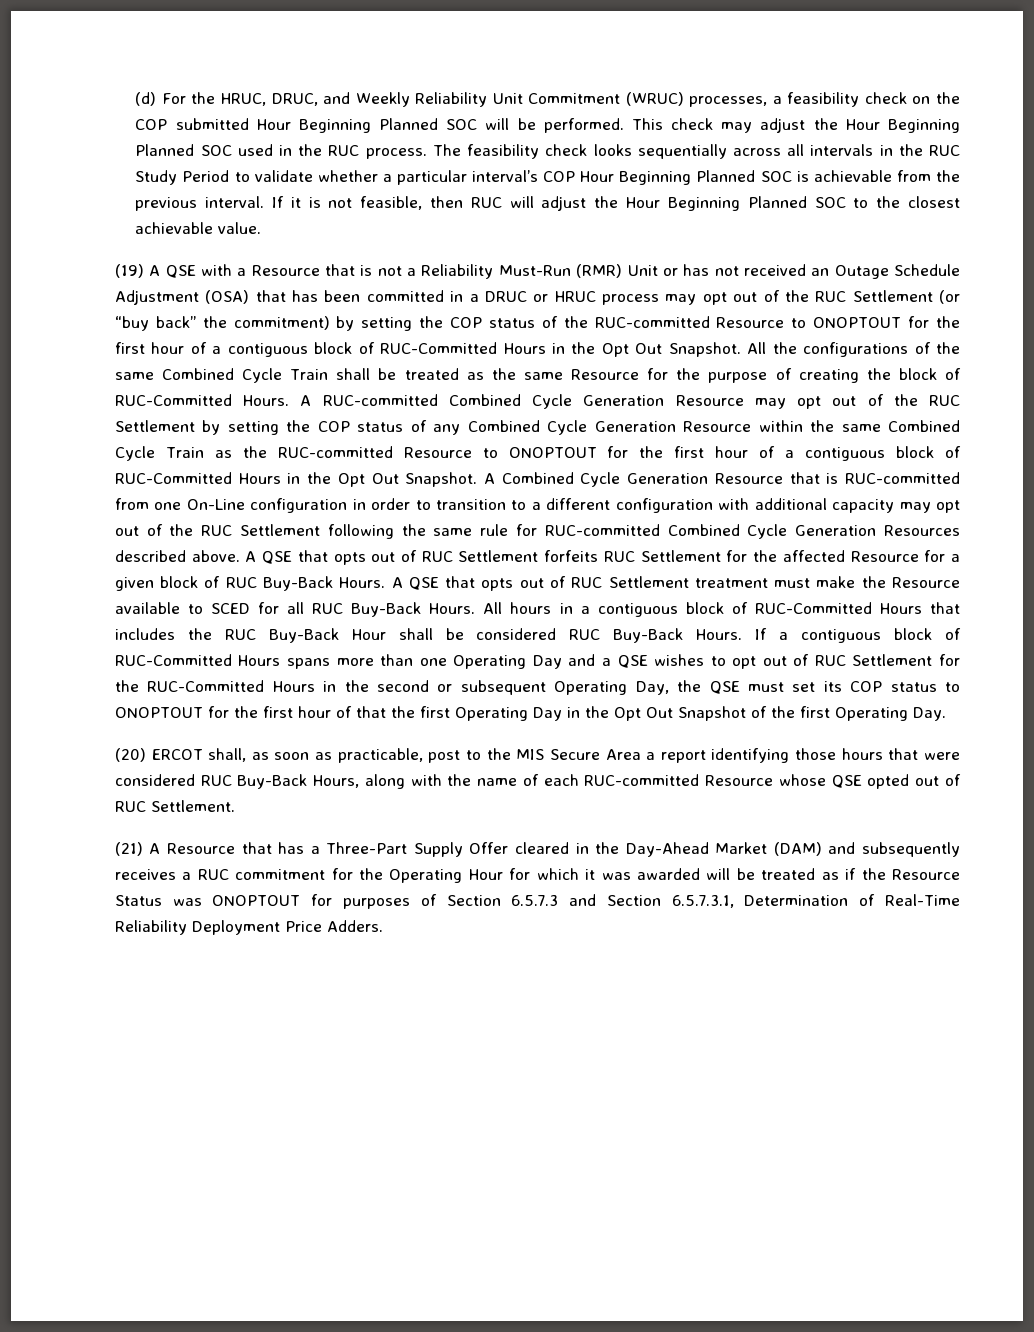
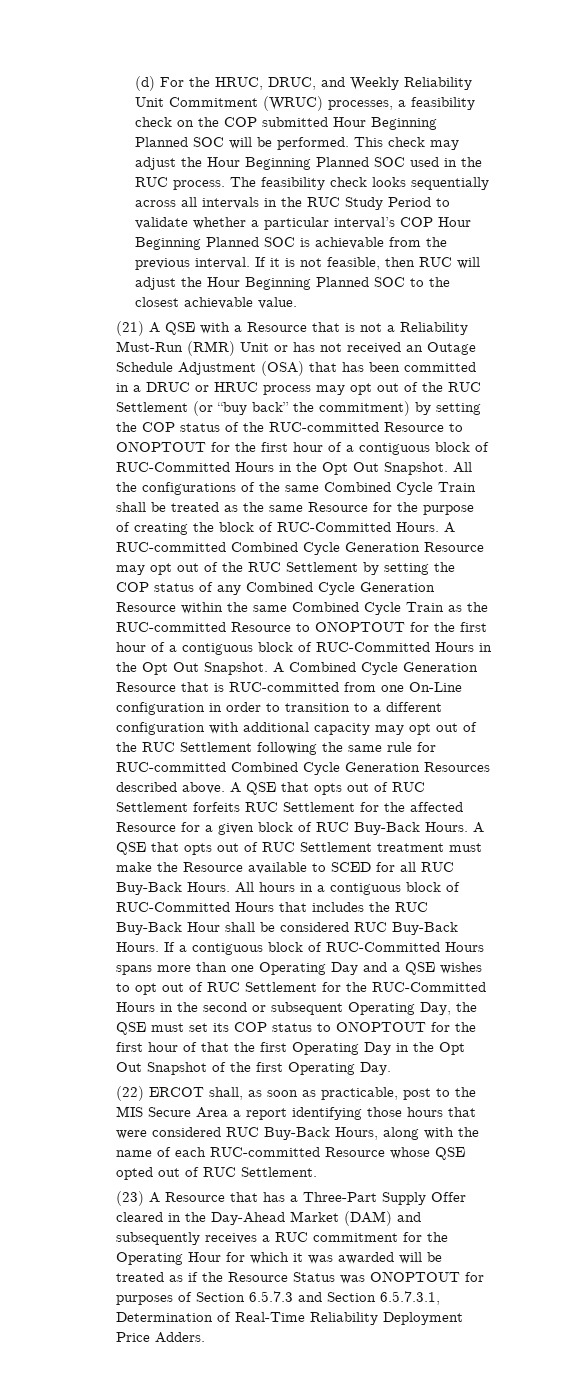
- (19) A QSE with a Resource that is not a Reliability Must-Run (RMR) Unit or has not received an Outage Schedule Adjustment (OSA) that has been committed in a DRUC or HRUC process may opt out of the RUC Settlement (or “buy back” the commitment) by setting the COP status of the RUC-committed Resource to ONOPTOUT for the first hour of a contiguous block of RUC-Committed Hours in the Opt Out Snapshot.
+ (21) A QSE with a Resource that is not a Reliability Must-Run (RMR) Unit or has not received an Outage Schedule Adjustment (OSA) that has been committed in a DRUC or HRUC process may opt out of the RUC Settlement (or “buy back” the commitment) by setting the COP status of the RUC-committed Resource to ONOPTOUT for the first hour of a contiguous block of RUC-Committed Hours in the Opt Out Snapshot.
- (20) ERCOT shall, as soon as practicable, post to the MIS Secure Area a report identifying those hours that were considered RUC Buy-Back Hours, along with the name of each RUC-committed Resource whose QSE opted out of RUC Settlement.
+ (22) ERCOT shall, as soon as practicable, post to the MIS Secure Area a report identifying those hours that were considered RUC Buy-Back Hours, along with the name of each RUC-committed Resource whose QSE opted out of RUC Settlement.
- (21) A Resource that has a Three-Part Supply Offer cleared in the Day-Ahead Market (DAM) and subsequently receives a RUC commitment for the Operating Hour for which it was awarded will be treated as if the Resource Status was ONOPTOUT for purposes of Section 6.5.7.3 and Section 6.5.7.3.1, Determination of Real-Time Reliability Deployment Price Adders.
+ (23) A Resource that has a Three-Part Supply Offer cleared in the Day-Ahead Market (DAM) and subsequently receives a RUC commitment for the Operating Hour for which it was awarded will be treated as if the Resource Status was ONOPTOUT for purposes of Section 6.5.7.3 and Section 6.5.7.3.1, Determination of Real-Time Reliability Deployment Price Adders.

